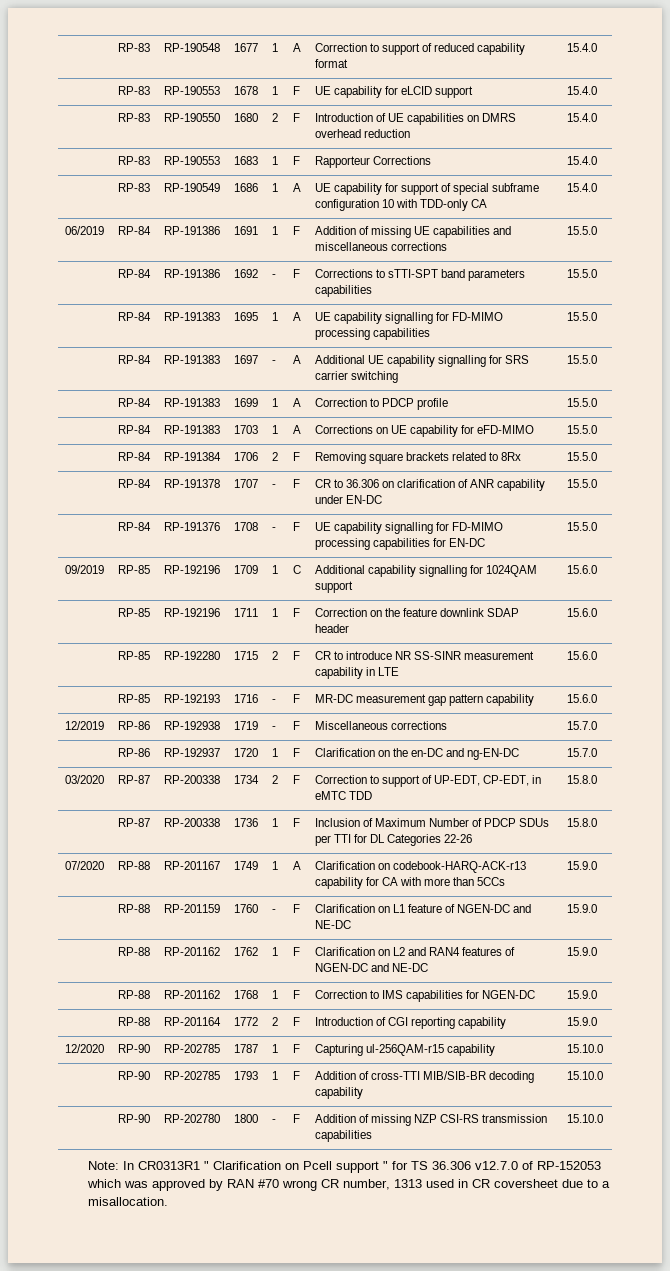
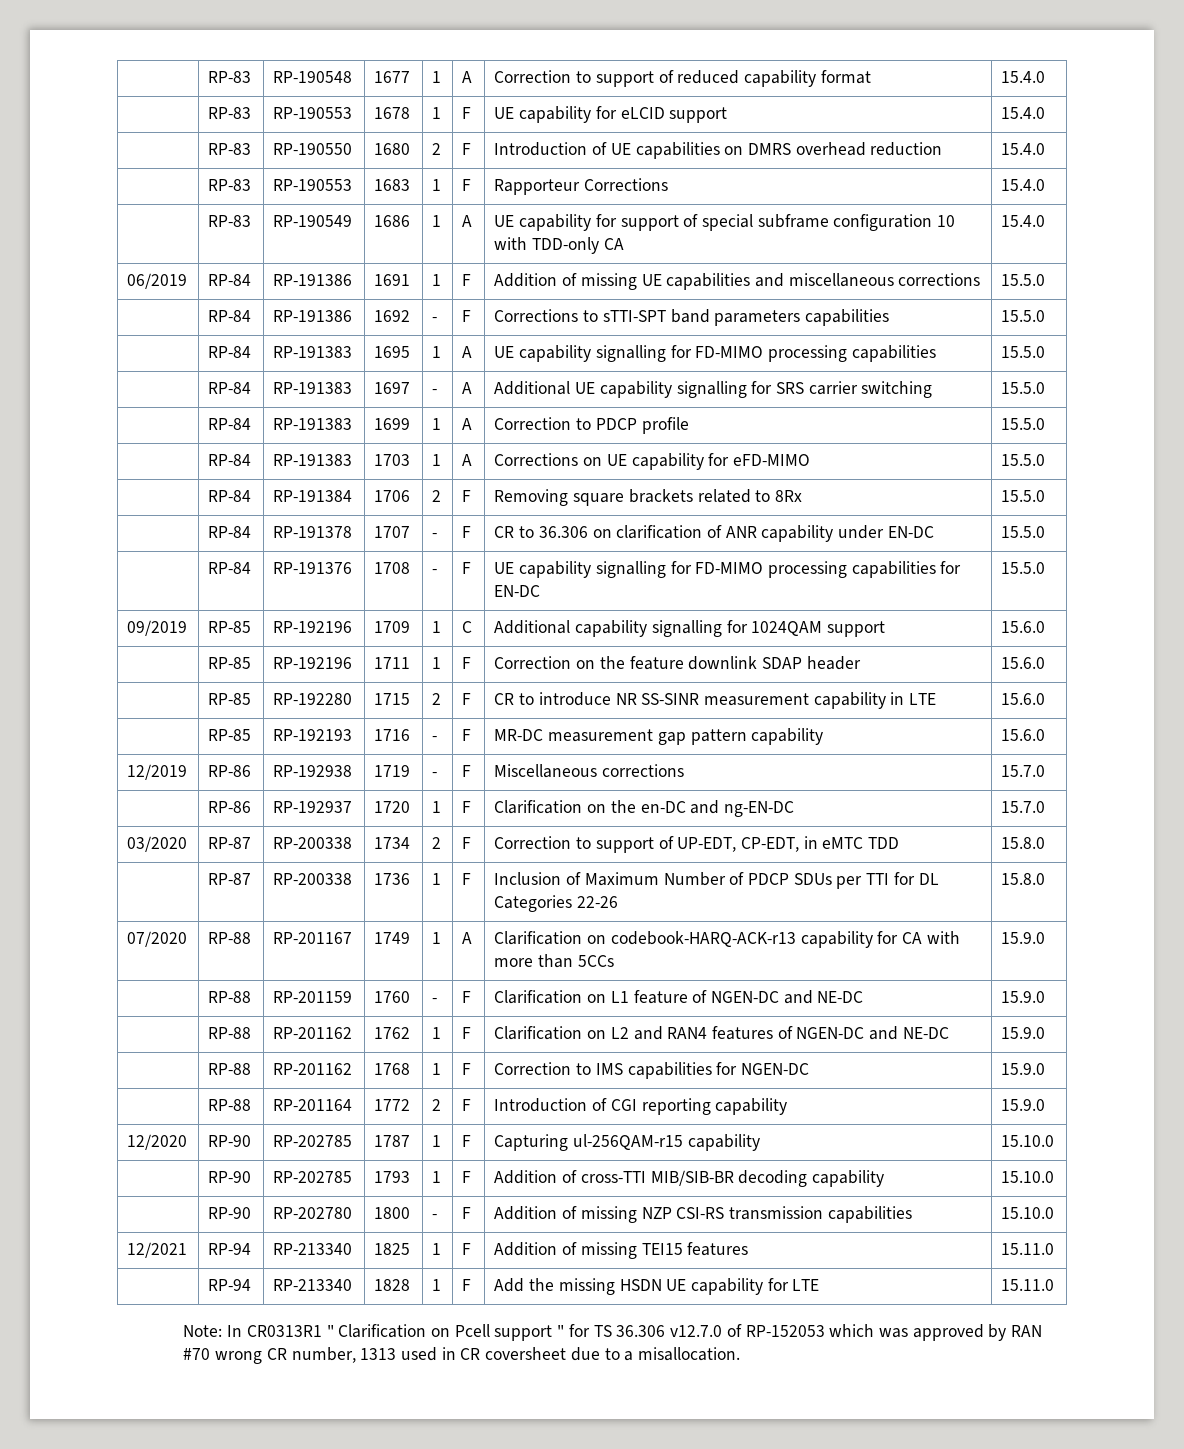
+ 12/2021 | RP-94 | RP-213340 | 1825 | 1 | F | Addition of missing TEI15 features | 15.11.0
+ | RP-94 | RP-213340 | 1828 | 1 | F | Add the missing HSDN UE capability for LTE | 15.11.0

